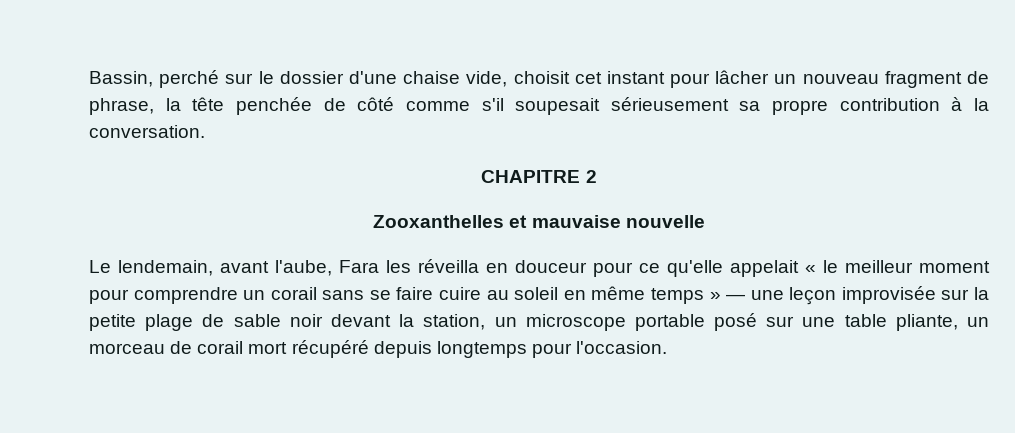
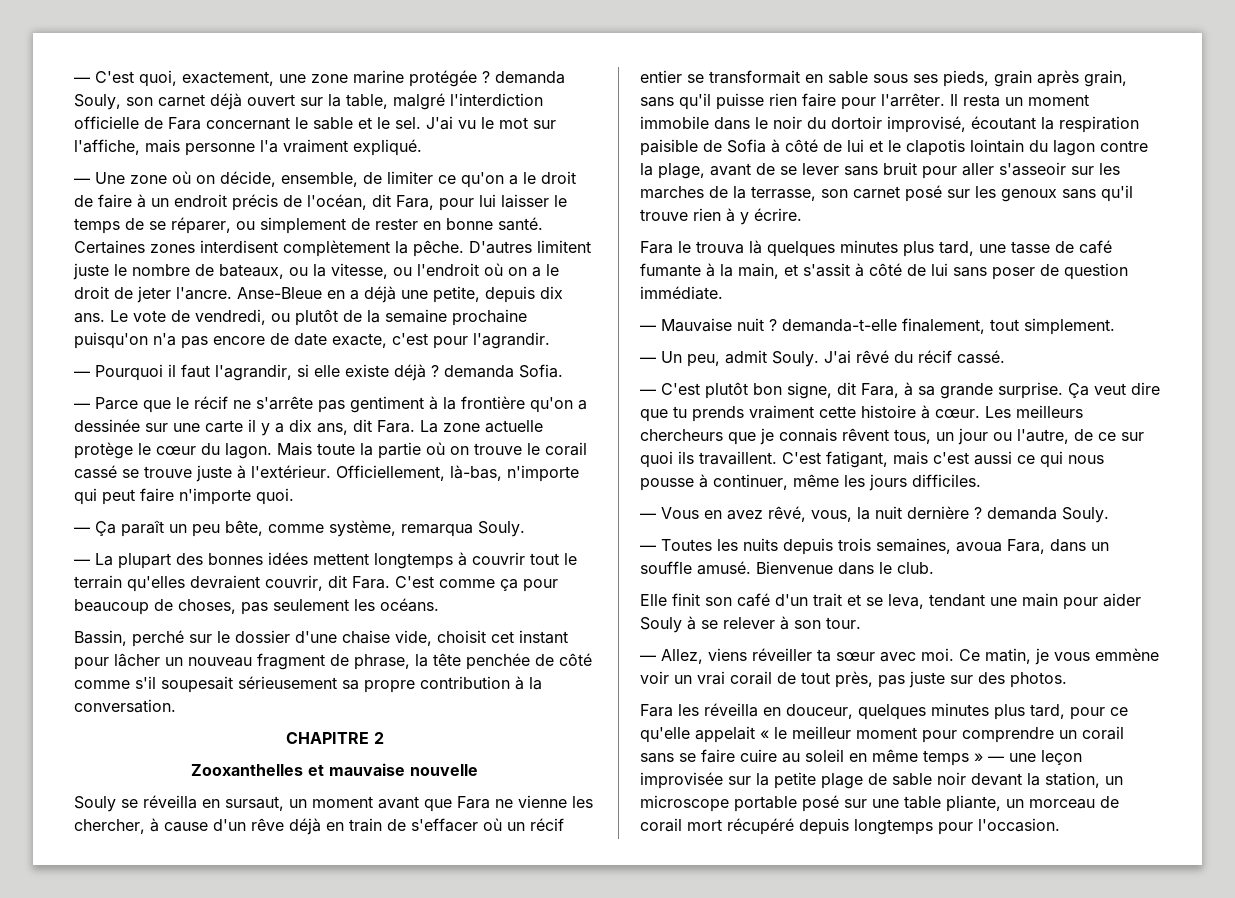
+ — C'est quoi, exactement, une zone marine protégée ? demanda Souly, son carnet déjà ouvert sur la table, malgré l'interdiction officielle de Fara concernant le sable et le sel. J'ai vu le mot sur l'affiche, mais personne l'a vraiment expliqué.
+ — Une zone où on décide, ensemble, de limiter ce qu'on a le droit de faire à un endroit précis de l'océan, dit Fara, pour lui laisser le temps de se réparer, ou simplement de rester en bonne santé. Certaines zones interdisent complètement la pêche. D'autres limitent juste le nombre de bateaux, ou la vitesse, ou l'endroit où on a le droit de jeter l'ancre. Anse-Bleue en a déjà une petite, depuis dix ans. Le vote de vendredi, ou plutôt de la semaine prochaine puisqu'on n'a pas encore de date exacte, c'est pour l'agrandir.
+ — Pourquoi il faut l'agrandir, si elle existe déjà ? demanda Sofia.
+ — Parce que le récif ne s'arrête pas gentiment à la frontière qu'on a dessinée sur une carte il y a dix ans, dit Fara. La zone actuelle protège le cœur du lagon. Mais toute la partie où on trouve le corail cassé se trouve juste à l'extérieur. Officiellement, là-bas, n'importe qui peut faire n'importe quoi.
+ — Ça paraît un peu bête, comme système, remarqua Souly.
+ — La plupart des bonnes idées mettent longtemps à couvrir tout le terrain qu'elles devraient couvrir, dit Fara. C'est comme ça pour beaucoup de choses, pas seulement les océans.
- Le lendemain, avant l'aube, Fara les réveilla en douceur pour ce qu'elle appelait « le meilleur moment pour comprendre un corail sans se faire cuire au soleil en même temps » — une leçon improvisée sur la petite plage de sable noir devant la station, un microscope portable posé sur une table pliante, un morceau de corail mort récupéré depuis longtemps pour l'occasion.
+ Souly se réveilla en sursaut, un moment avant que Fara ne vienne les chercher, à cause d'un rêve déjà en train de s'effacer où un récif entier se transformait en sable sous ses pieds, grain après grain, sans qu'il puisse rien faire pour l'arrêter. Il resta un moment immobile dans le noir du dortoir improvisé, écoutant la respiration paisible de Sofia à côté de lui et le clapotis lointain du lagon contre la plage, avant de se lever sans bruit pour aller s'asseoir sur les marches de la terrasse, son carnet posé sur les genoux sans qu'il trouve rien à y écrire.
+ Fara le trouva là quelques minutes plus tard, une tasse de café fumante à la main, et s'assit à côté de lui sans poser de question immédiate.
+ — Mauvaise nuit ? demanda-t-elle finalement, tout simplement.
+ — Un peu, admit Souly. J'ai rêvé du récif cassé.
+ — C'est plutôt bon signe, dit Fara, à sa grande surprise. Ça veut dire que tu prends vraiment cette histoire à cœur. Les meilleurs chercheurs que je connais rêvent tous, un jour ou l'autre, de ce sur quoi ils travaillent. C'est fatigant, mais c'est aussi ce qui nous pousse à continuer, même les jours difficiles.
+ — Vous en avez rêvé, vous, la nuit dernière ? demanda Souly.
+ — Toutes les nuits depuis trois semaines, avoua Fara, dans un souffle amusé. Bienvenue dans le club.
+ Elle finit son café d'un trait et se leva, tendant une main pour aider Souly à se relever à son tour.
+ — Allez, viens réveiller ta sœur avec moi. Ce matin, je vous emmène voir un vrai corail de tout près, pas juste sur des photos.
+ Fara les réveilla en douceur, quelques minutes plus tard, pour ce qu'elle appelait « le meilleur moment pour comprendre un corail sans se faire cuire au soleil en même temps » — une leçon improvisée sur la petite plage de sable noir devant la station, un microscope portable posé sur une table pliante, un morceau de corail mort récupéré depuis longtemps pour l'occasion.

